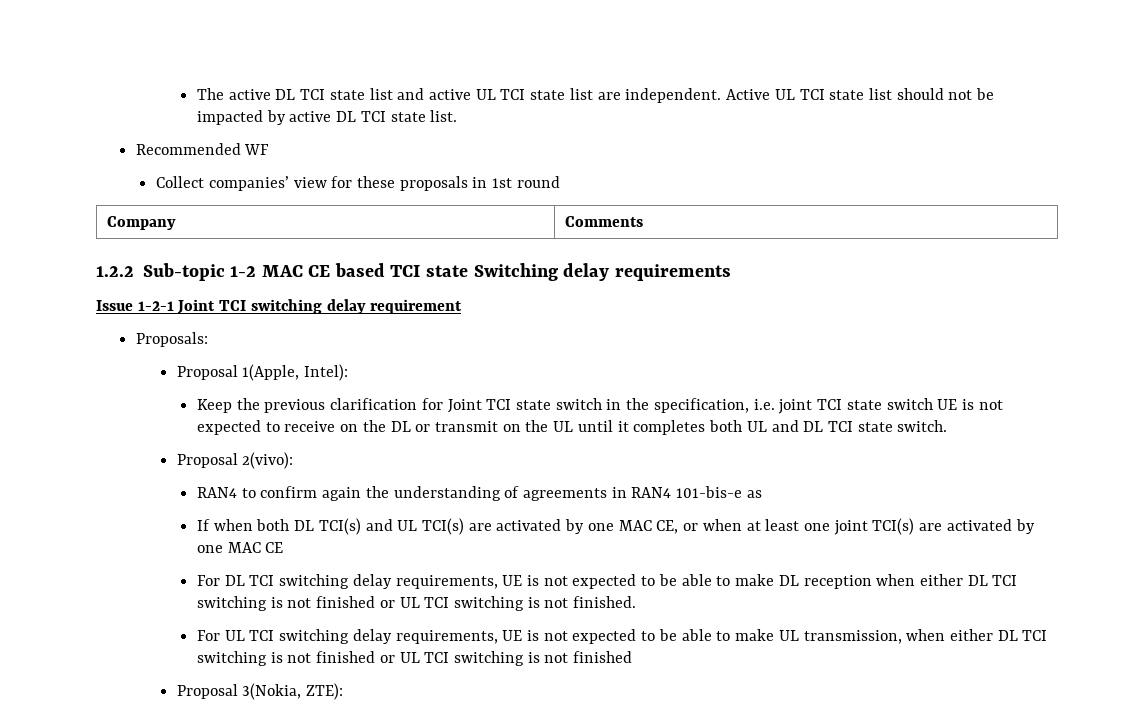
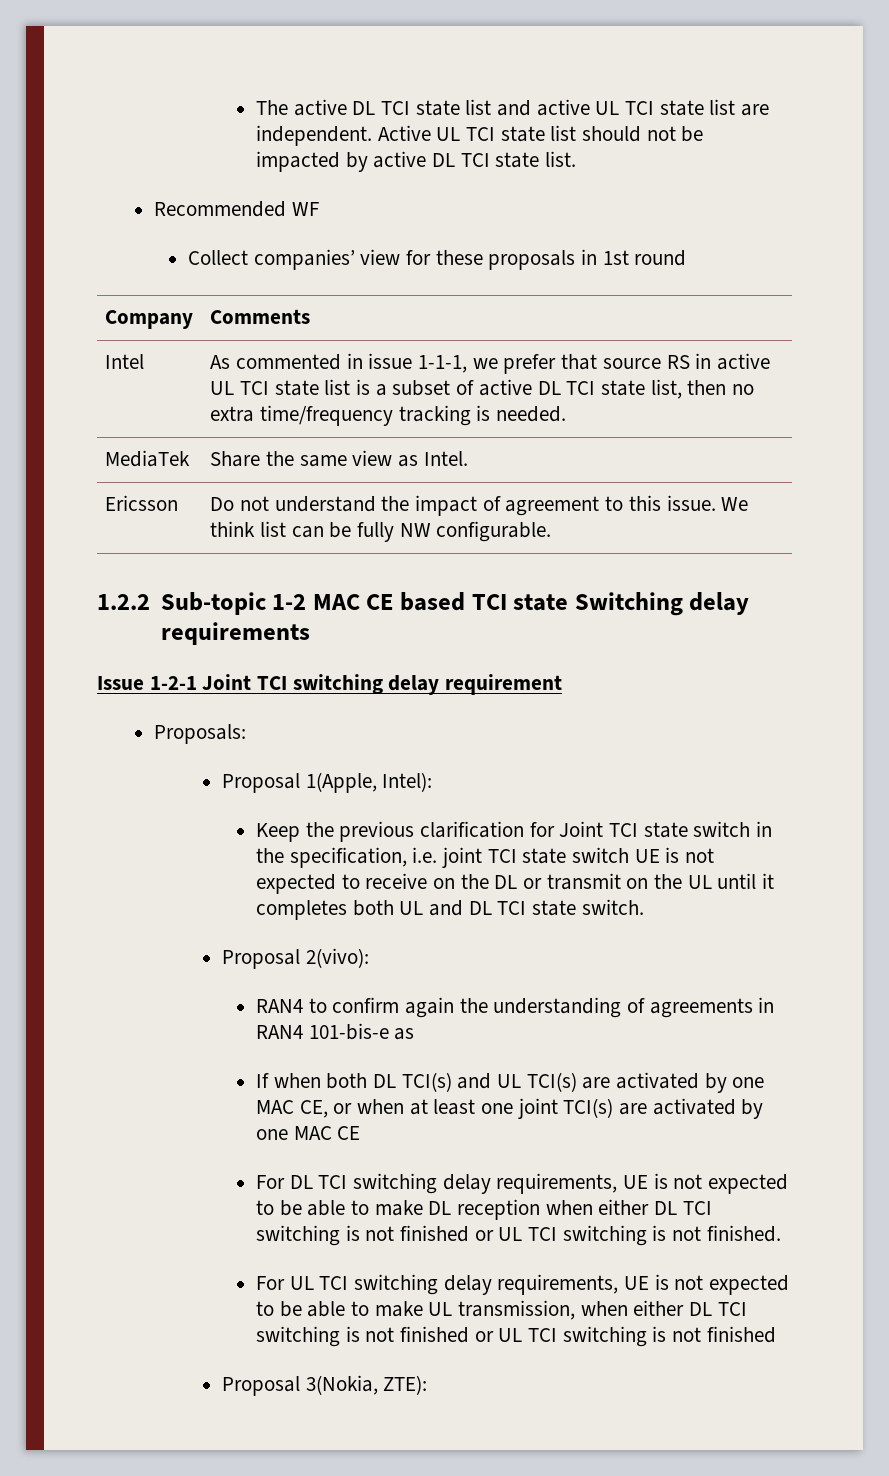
+ Intel | As commented in issue 1-1-1, we prefer that source RS in active UL TCI state list is a subset of active DL TCI state list, then no extra time/frequency tracking is needed.
+ MediaTek | Share the same view as Intel.
+ Ericsson | Do not understand the impact of agreement to this issue. We think list can be fully NW configurable.

